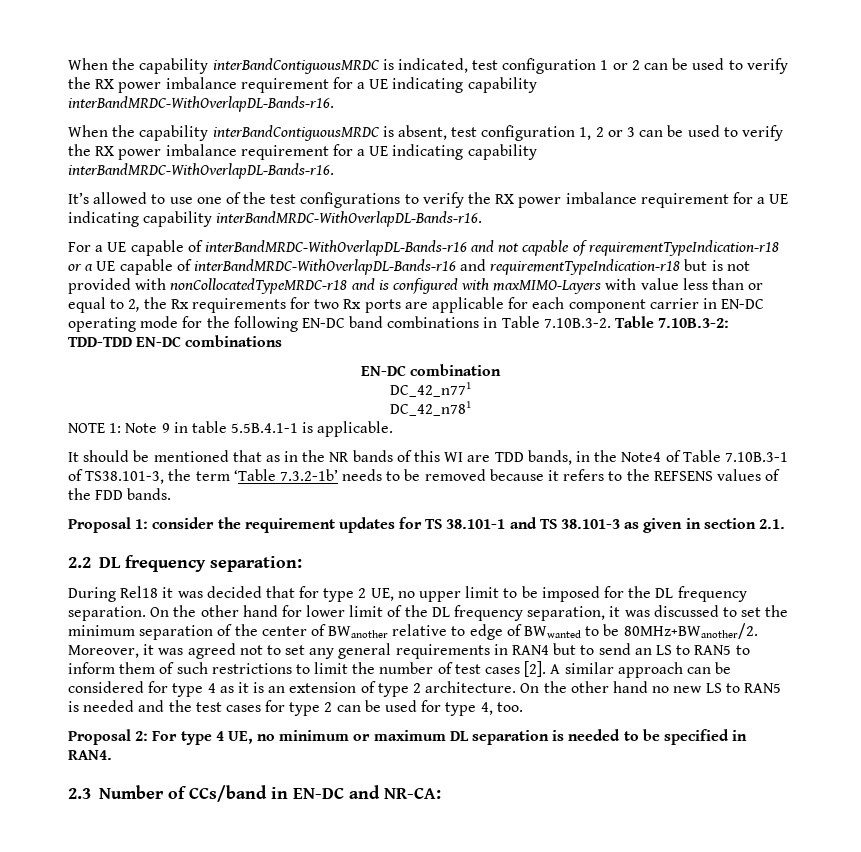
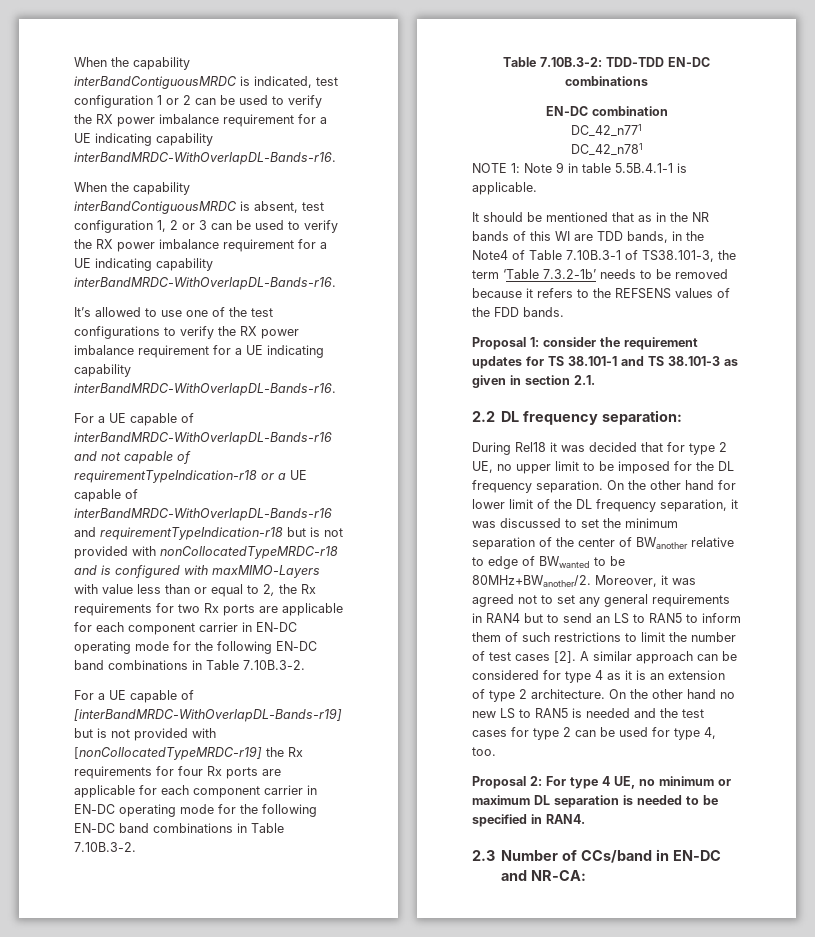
- For a UE capable of interBandMRDC-WithOverlapDL-Bands-r16 and not capable of requirementTypeIndication-r18 or a UE capable of interBandMRDC-WithOverlapDL-Bands-r16 and requirementTypeIndication-r18 but is not provided with nonCollocatedTypeMRDC-r18 and is configured with maxMIMO-Layers with value less than or equal to 2, the Rx requirements for two Rx ports are applicable for each component carrier in EN-DC operating mode for the following EN-DC band combinations in Table 7.10B.3-2. Table 7.10B.3-2:
+ For a UE capable of interBandMRDC-WithOverlapDL-Bands-r16 and not capable of requirementTypeIndication-r18 or a UE capable of interBandMRDC-WithOverlapDL-Bands-r16 and requirementTypeIndication-r18 but is not provided with nonCollocatedTypeMRDC-r18 and is configured with maxMIMO-Layers with value less than or equal to 2, the Rx requirements for two Rx ports are applicable for each component carrier in EN-DC operating mode for the following EN-DC band combinations in Table 7.10B.3-2.
+ For a UE capable of [interBandMRDC-WithOverlapDL-Bands-r19] but is not provided with [nonCollocatedTypeMRDC-r19] the Rx requirements for four Rx ports are applicable for each component carrier in EN-DC operating mode for the following EN-DC band combinations in Table 7.10B.3-2.
+ Table 7.10B.3-2:

